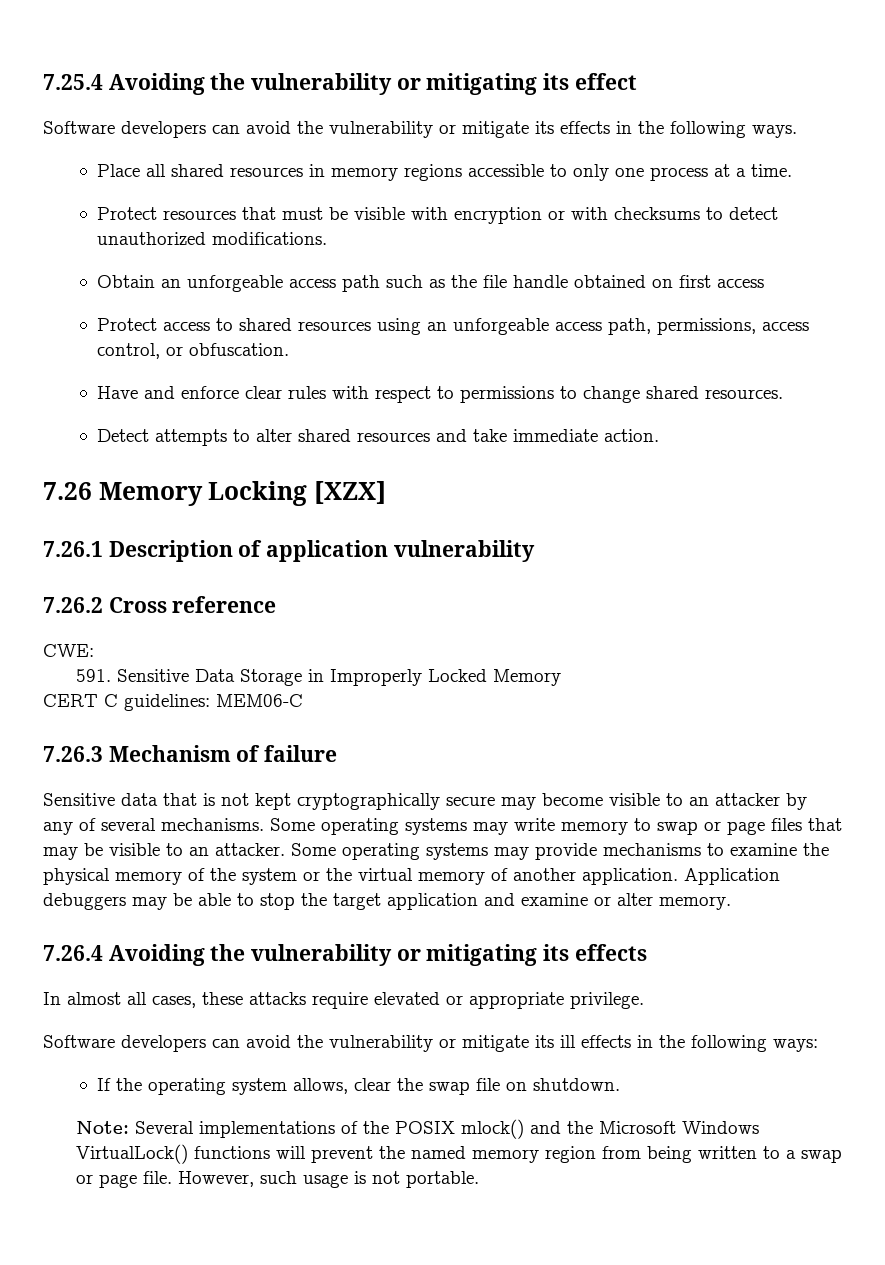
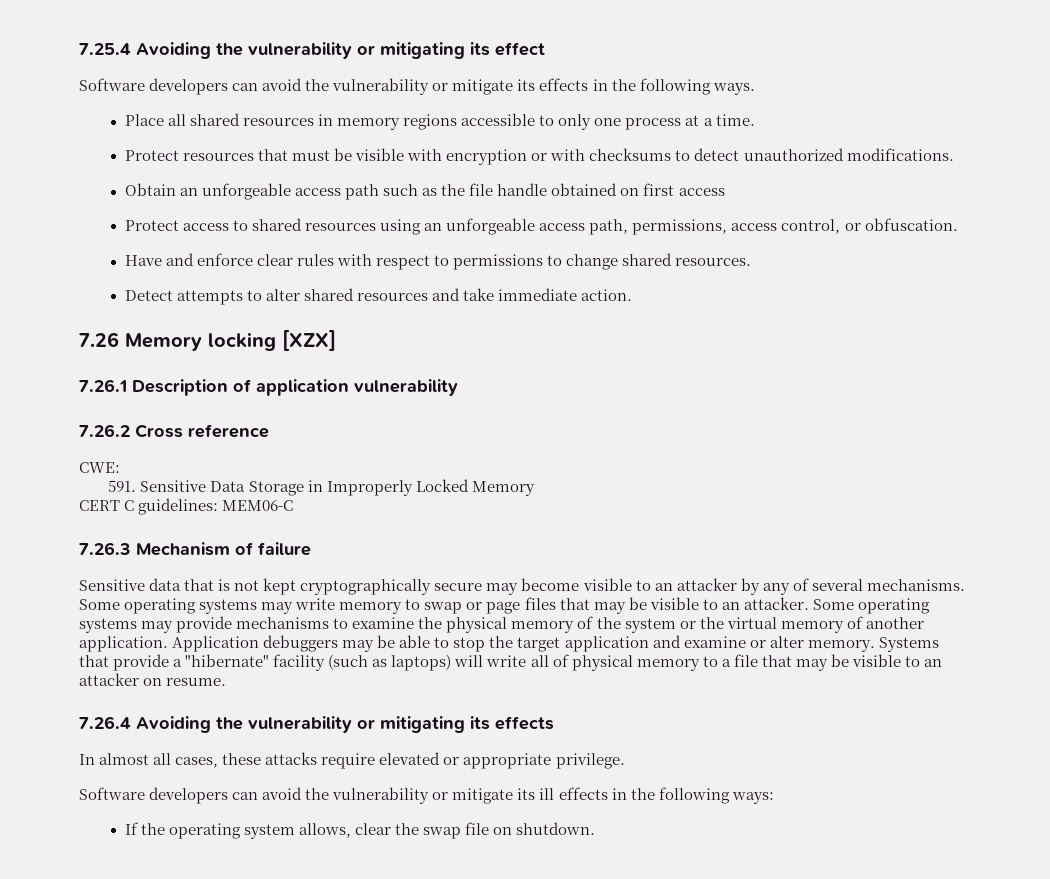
- 7.26 Memory Locking [XZX]
+ 7.26 Memory locking [XZX]
+ Systems that provide a "hibernate" facility (such as laptops) will write all of physical memory to a file that may be visible to an attacker on resume.
- Note: Several implementations of the POSIX mlock() and the Microsoft Windows VirtualLock() functions will prevent the named memory region from being written to a swap or page file. However, such usage is not portable.

